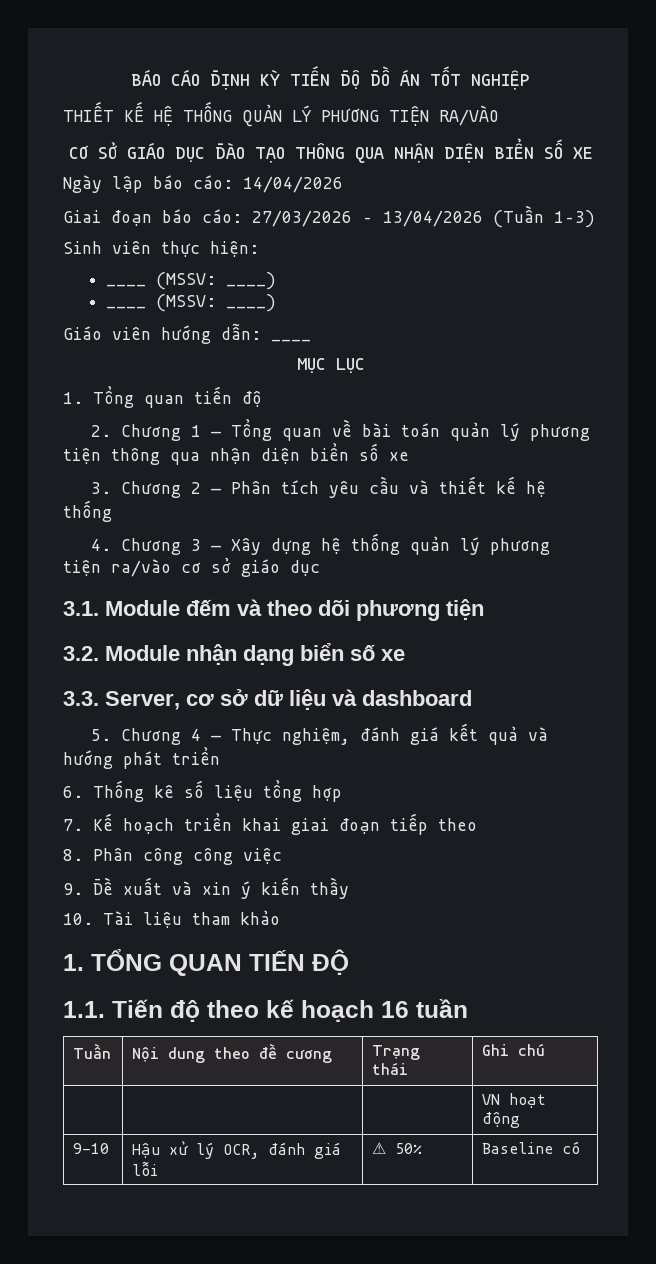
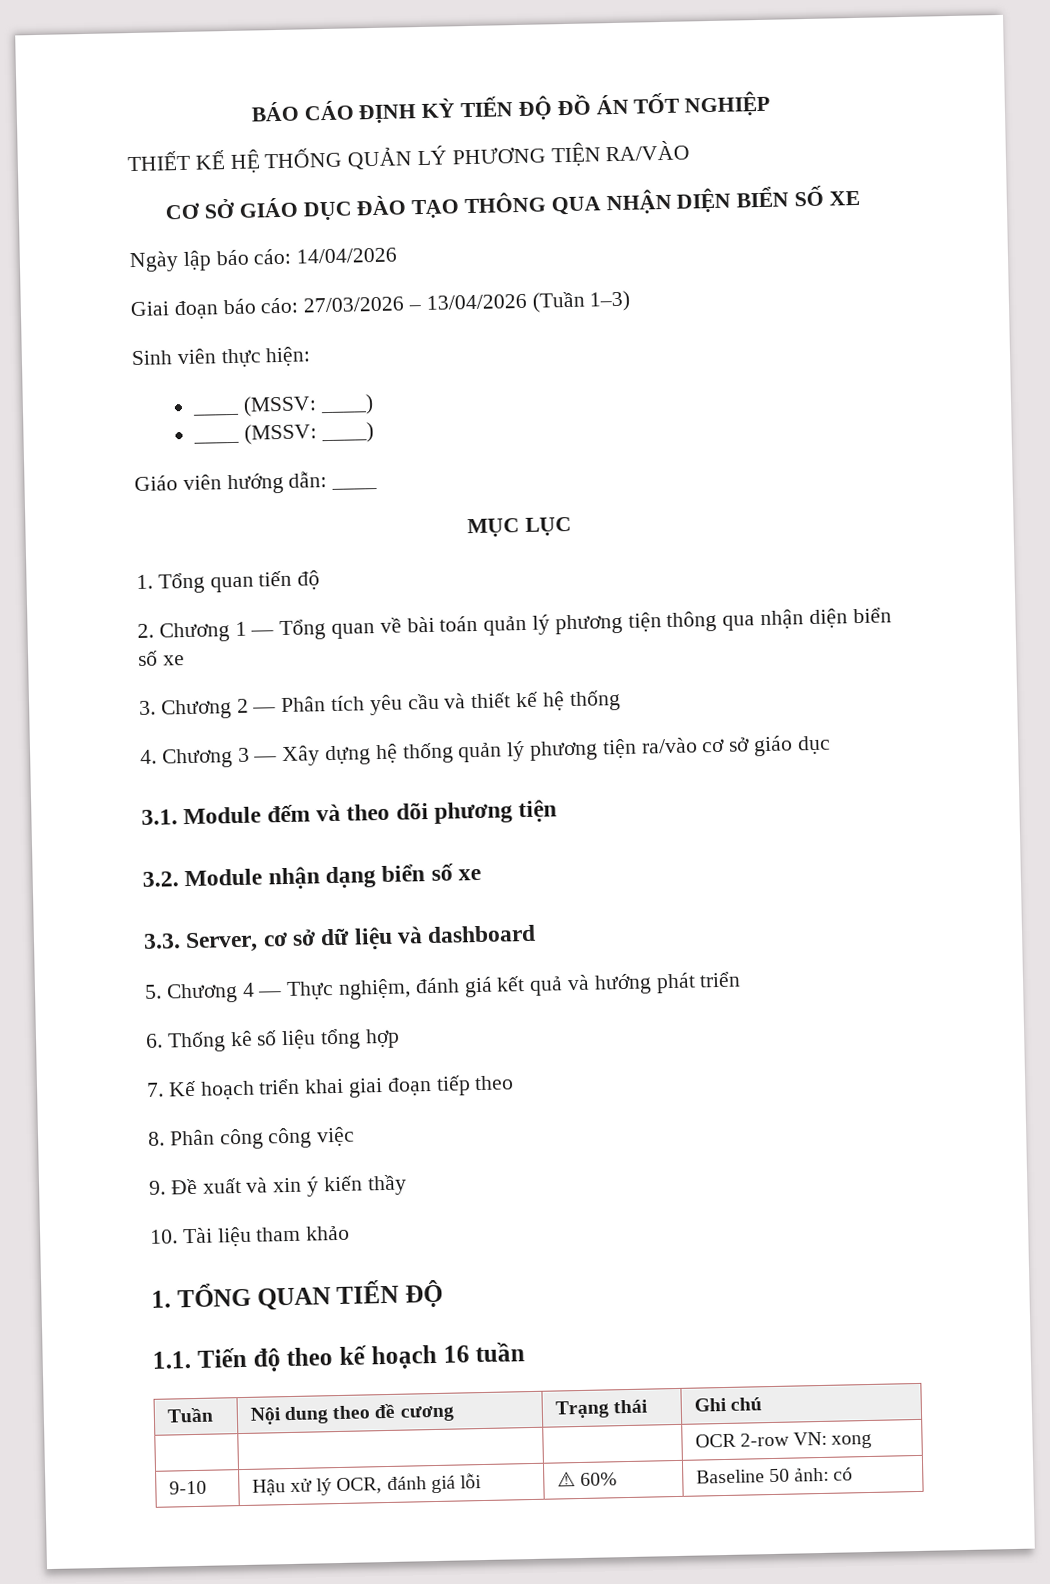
- | | | VN hoạt động
+ | | | OCR 2-row VN: xong
- 9-10 | Hậu xử lý OCR, đánh giá lỗi | ⚠ 50% | Baseline có
+ 9-10 | Hậu xử lý OCR, đánh giá lỗi | ⚠ 60% | Baseline 50 ảnh: có

